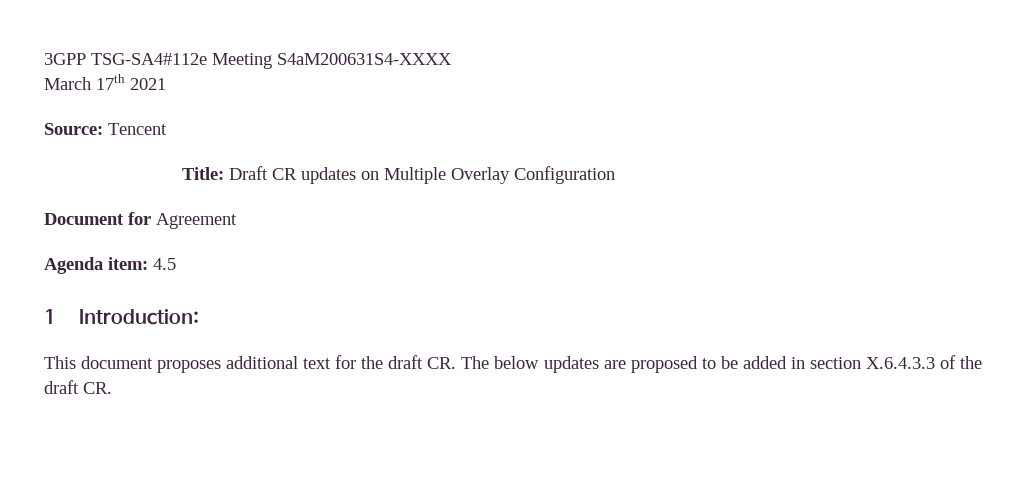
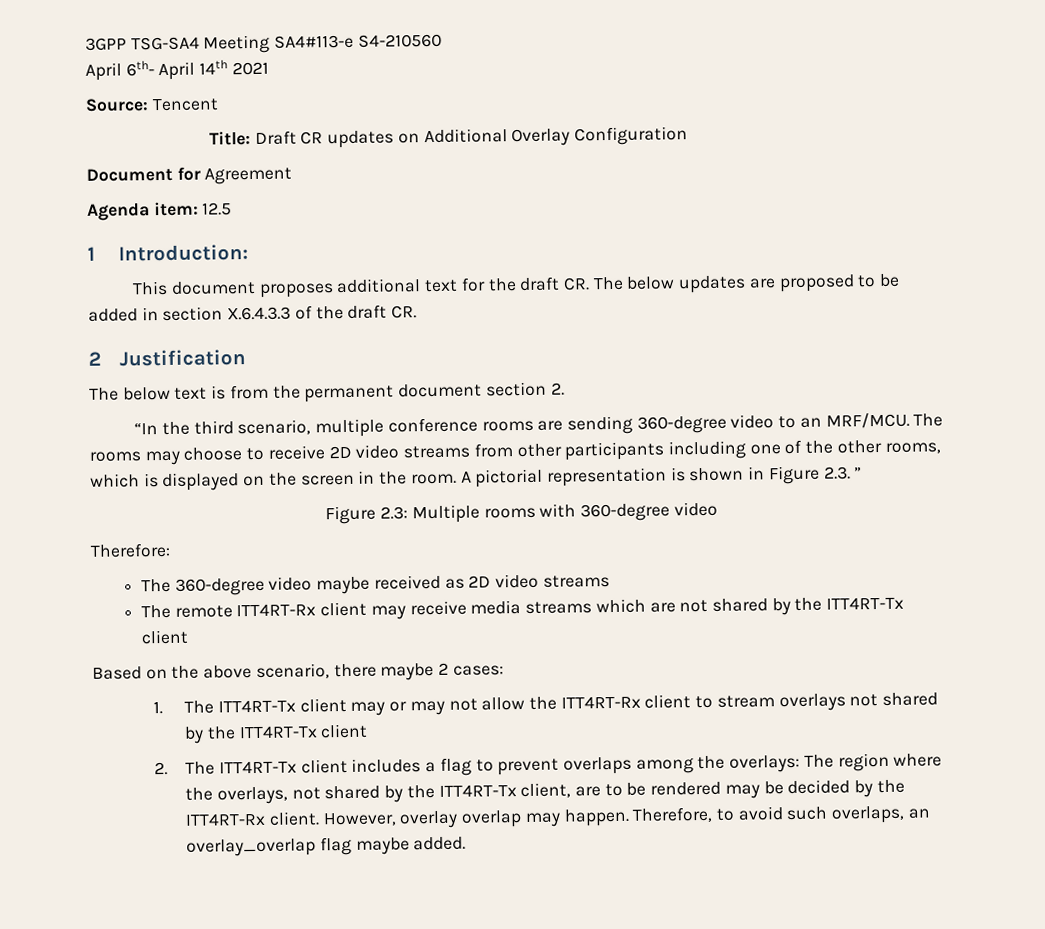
- 3GPP TSG-SA4#112e Meeting S4aM200631S4-XXXX
- March 17th 2021
+ 3GPP TSG-SA4 Meeting SA4#113-e S4-210560
+ April 6th- April 14th 2021
- Title: Draft CR updates on Multiple Overlay Configuration
+ Title: Draft CR updates on Additional Overlay Configuration
- Agenda item: 4.5
+ Agenda item: 12.5
+ 2 Justification
+ The below text is from the permanent document section 2.
+ “In the third scenario, multiple conference rooms are sending 360-degree video to an MRF/MCU. The rooms may choose to receive 2D video streams from other participants including one of the other rooms, which is displayed on the screen in the room. A pictorial representation is shown in Figure 2.3. ”
+ Figure 2.3: Multiple rooms with 360-degree video
+ Therefore:
+ The 360-degree video maybe received as 2D video streams
+ The remote ITT4RT-Rx client may receive media streams which are not shared by the ITT4RT-Tx client
+ Based on the above scenario, there maybe 2 cases:
+ 1. The ITT4RT-Tx client may or may not allow the ITT4RT-Rx client to stream overlays not shared by the ITT4RT-Tx client
+ 2. The ITT4RT-Tx client includes a flag to prevent overlaps among the overlays: The region where the overlays, not shared by the ITT4RT-Tx client, are to be rendered may be decided by the ITT4RT-Rx client. However, overlay overlap may happen. Therefore, to avoid such overlaps, an overlay_overlap flag maybe added.

